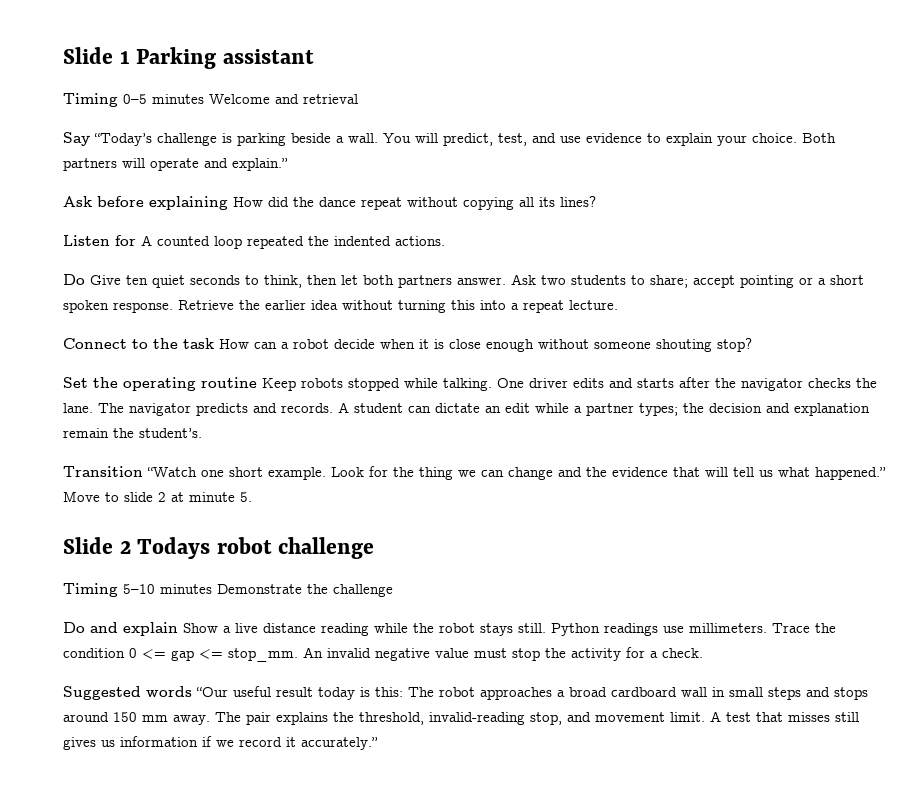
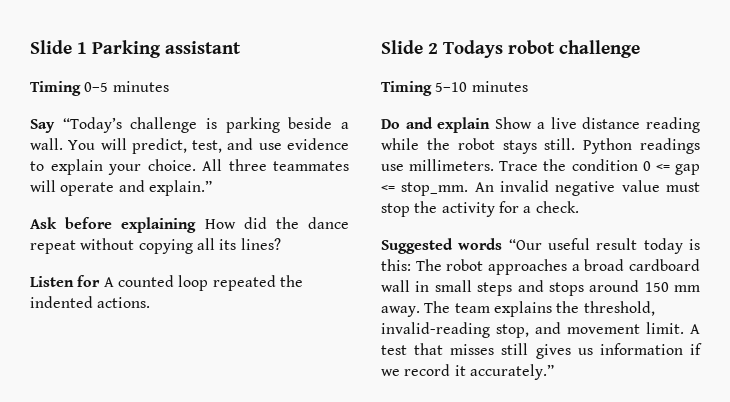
- Timing 0–5 minutes Welcome and retrieval
+ Timing 0–5 minutes
- Both partners will operate and explain.”
+ All three teammates will operate and explain.”
- Do Give ten quiet seconds to think, then let both partners answer. Ask two students to share; accept pointing or a short spoken response. Retrieve the earlier idea without turning this into a repeat lecture.
- Connect to the task How can a robot decide when it is close enough without someone shouting stop?
- Set the operating routine Keep robots stopped while talking. One driver edits and starts after the navigator checks the lane. The navigator predicts and records. A student can dictate an edit while a partner types; the decision and explanation remain the student’s.
- Transition “Watch one short example. Look for the thing we can change and the evidence that will tell us what happened.” Move to slide 2 at minute 5.
- Timing 5–10 minutes Demonstrate the challenge
+ Timing 5–10 minutes
- The pair explains the threshold, invalid-reading stop, and movement limit.
+ The team explains the threshold, invalid-reading stop, and movement limit.

